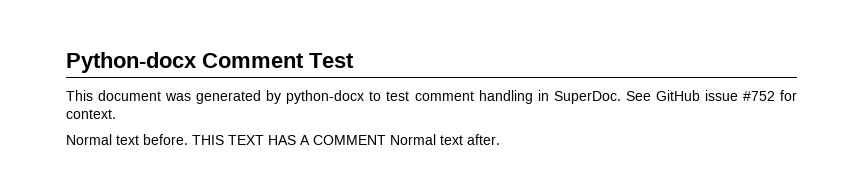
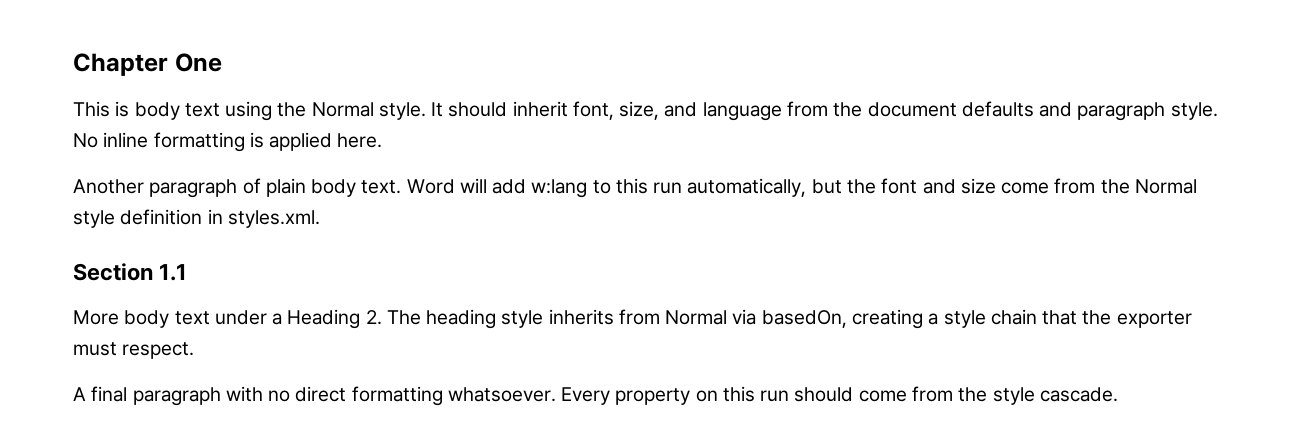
- Python-docx Comment Test
- This document was generated by python-docx to test comment handling in SuperDoc. See GitHub issue #752 for context.
- Normal text before. THIS TEXT HAS A COMMENT Normal text after.
+ Chapter One
+ This is body text using the Normal style. It should inherit font, size, and language from the document defaults and paragraph style. No inline formatting is applied here.
+ Another paragraph of plain body text. Word will add w:lang to this run automatically, but the font and size come from the Normal style definition in styles.xml.
+ Section 1.1
+ More body text under a Heading 2. The heading style inherits from Normal via basedOn, creating a style chain that the exporter must respect.
+ A final paragraph with no direct formatting whatsoever. Every property on this run should come from the style cascade.

